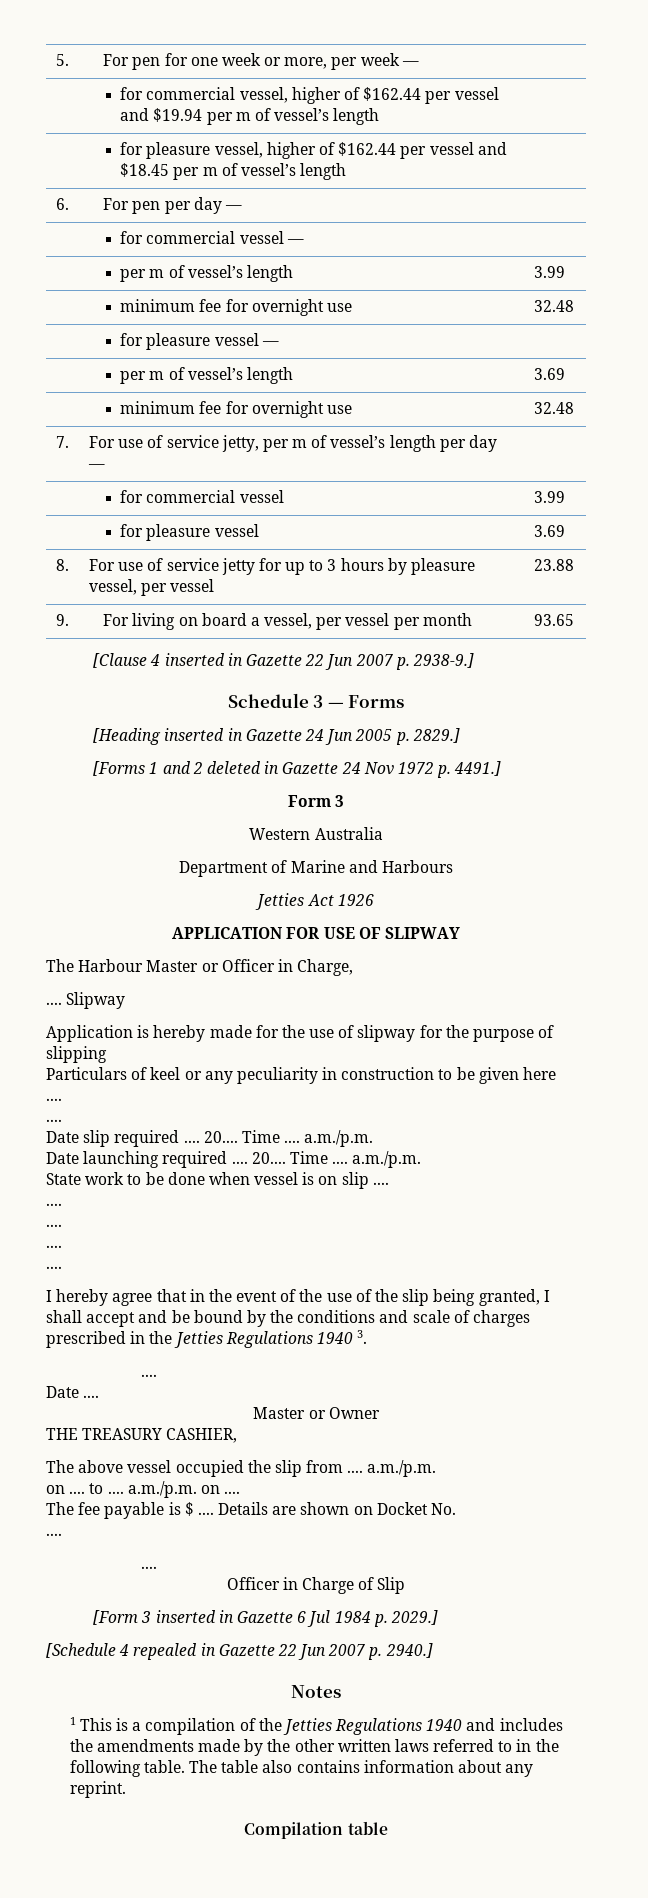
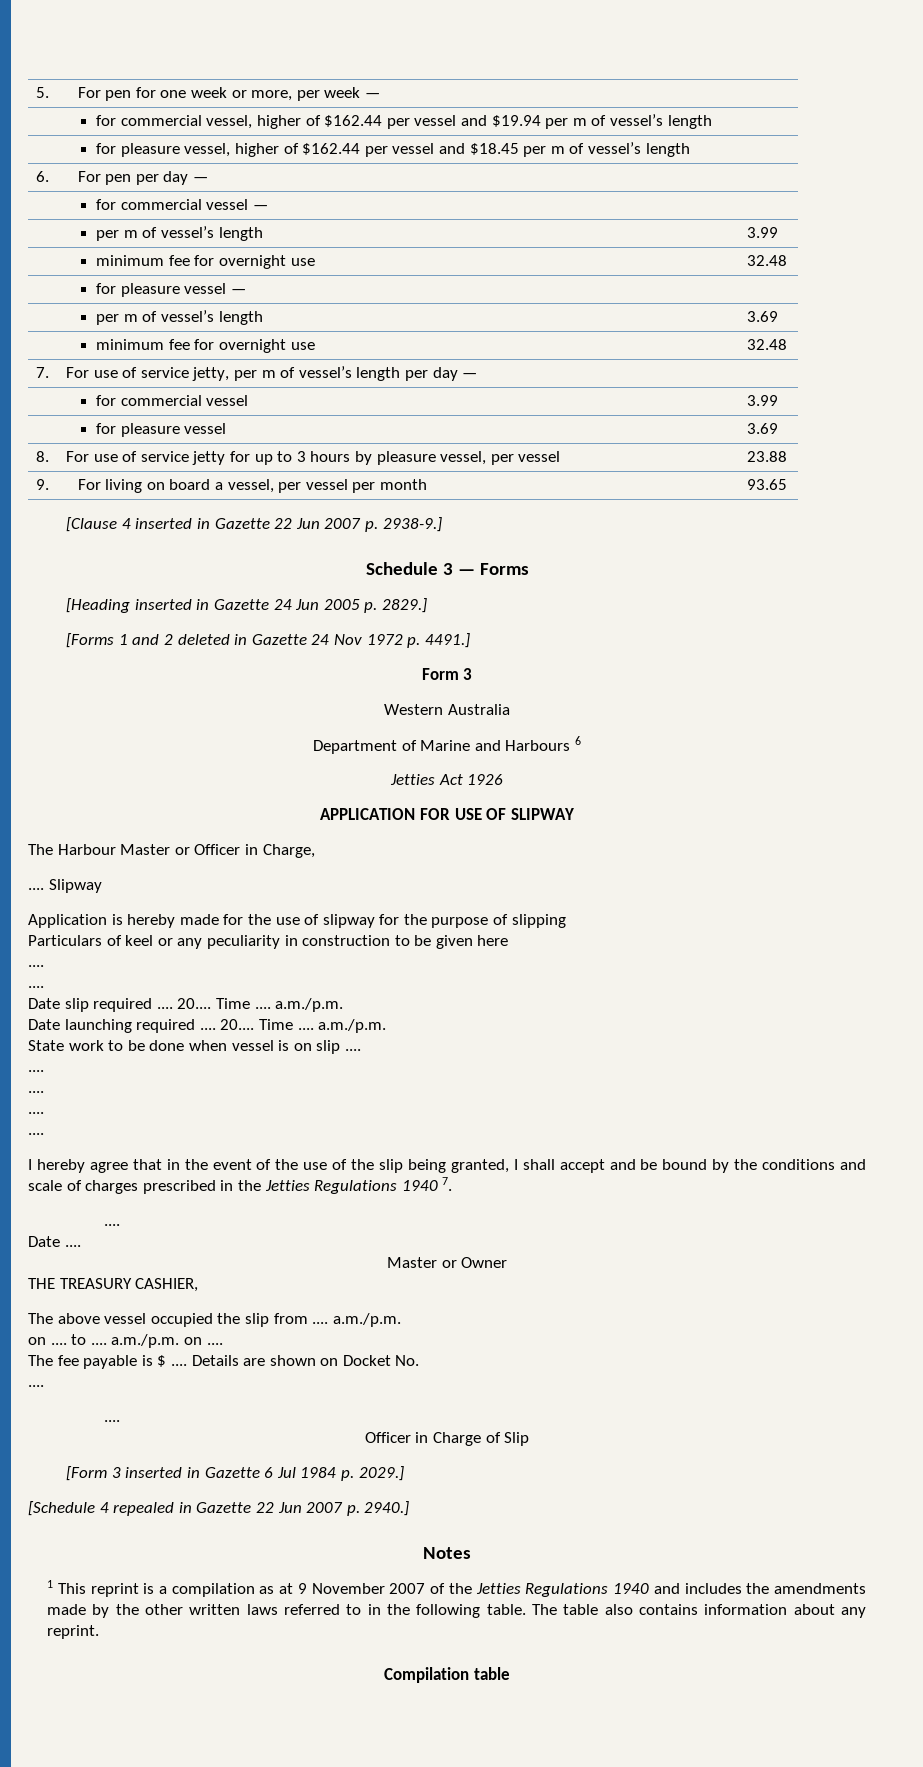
- Department of Marine and Harbours
+ Department of Marine and Harbours 6
- I hereby agree that in the event of the use of the slip being granted, I shall accept and be bound by the conditions and scale of charges prescribed in the Jetties Regulations 1940 3.
+ I hereby agree that in the event of the use of the slip being granted, I shall accept and be bound by the conditions and scale of charges prescribed in the Jetties Regulations 1940 7.
- 1 This is a compilation of the Jetties Regulations 1940 and includes the amendments made by the other written laws referred to in the following table.
+ 1 This reprint is a compilation as at 9 November 2007 of the Jetties Regulations 1940 and includes the amendments made by the other written laws referred to in the following table.

